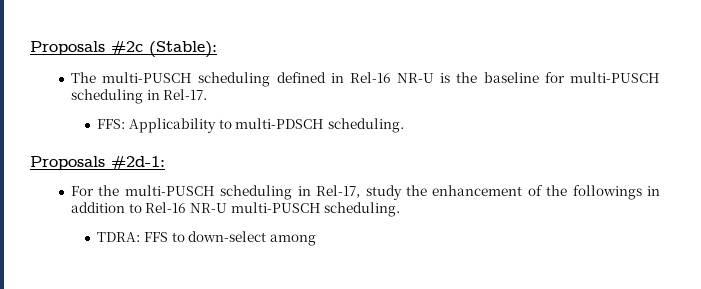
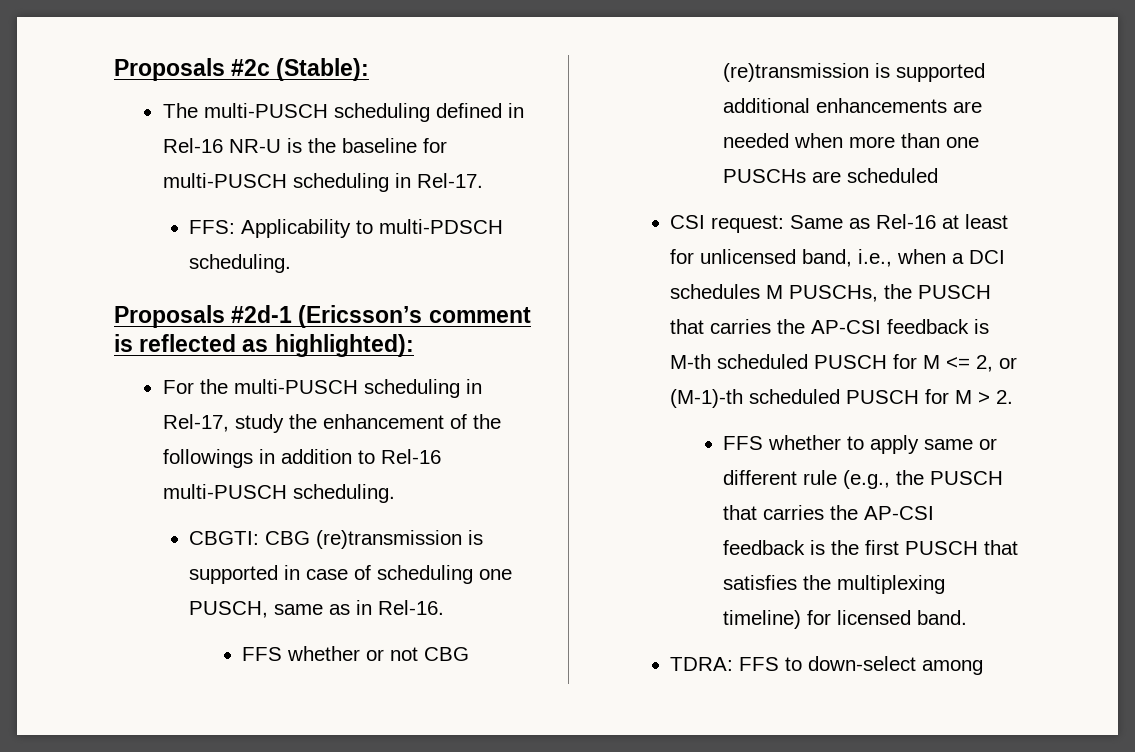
- Proposals #2d-1:
+ Proposals #2d-1 (Ericsson’s comment is reflected as highlighted):
- For the multi-PUSCH scheduling in Rel-17, study the enhancement of the followings in addition to Rel-16 NR-U multi-PUSCH scheduling.
+ For the multi-PUSCH scheduling in Rel-17, study the enhancement of the followings in addition to Rel-16 multi-PUSCH scheduling.
+ CBGTI: CBG (re)transmission is supported in case of scheduling one PUSCH, same as in Rel-16.
+ FFS whether or not CBG (re)transmission is supported additional enhancements are needed when more than one PUSCHs are scheduled
+ CSI request: Same as Rel-16 at least for unlicensed band, i.e., when a DCI schedules M PUSCHs, the PUSCH that carries the AP-CSI feedback is M-th scheduled PUSCH for M <= 2, or (M-1)-th scheduled PUSCH for M > 2.
+ FFS whether to apply same or different rule (e.g., the PUSCH that carries the AP-CSI feedback is the first PUSCH that satisfies the multiplexing timeline) for licensed band.

